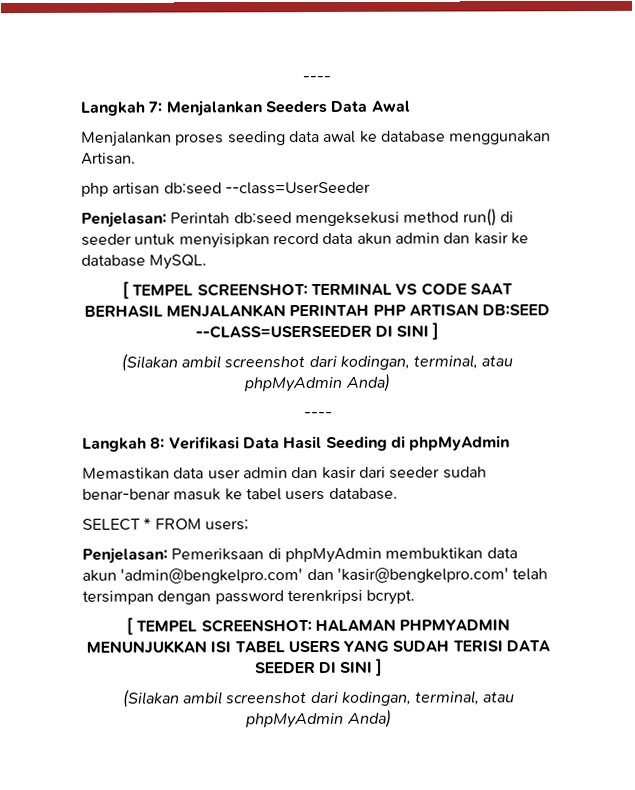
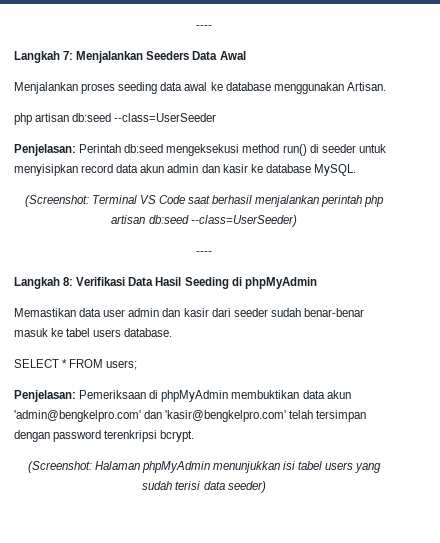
- [ TEMPEL SCREENSHOT: TERMINAL VS CODE SAAT BERHASIL MENJALANKAN PERINTAH PHP ARTISAN DB:SEED --CLASS=USERSEEDER DI SINI ]
- (Silakan ambil screenshot dari kodingan, terminal, atau phpMyAdmin Anda)
+ (Screenshot: Terminal VS Code saat berhasil menjalankan perintah php artisan db:seed --class=UserSeeder)
- [ TEMPEL SCREENSHOT: HALAMAN PHPMYADMIN MENUNJUKKAN ISI TABEL USERS YANG SUDAH TERISI DATA SEEDER DI SINI ]
- (Silakan ambil screenshot dari kodingan, terminal, atau phpMyAdmin Anda)
+ (Screenshot: Halaman phpMyAdmin menunjukkan isi tabel users yang sudah terisi data seeder)

